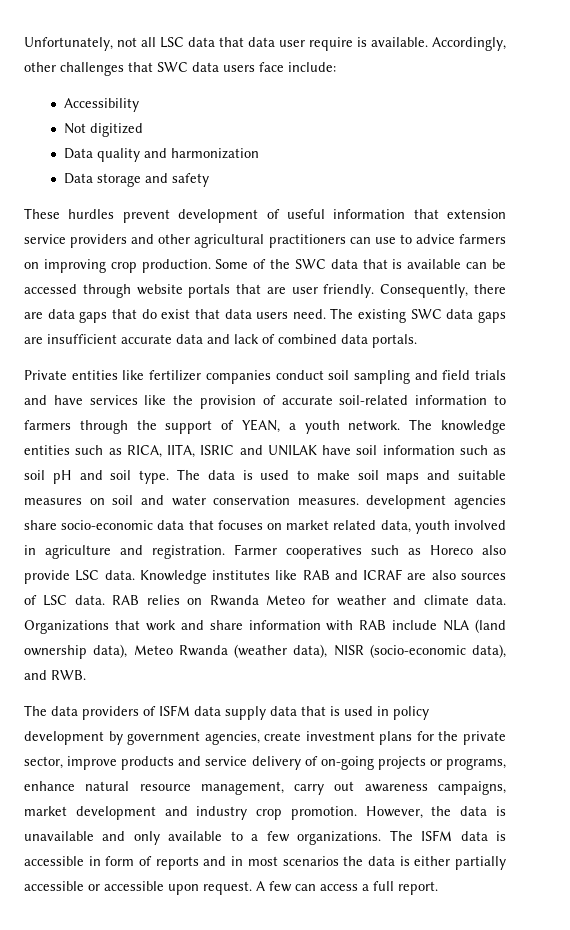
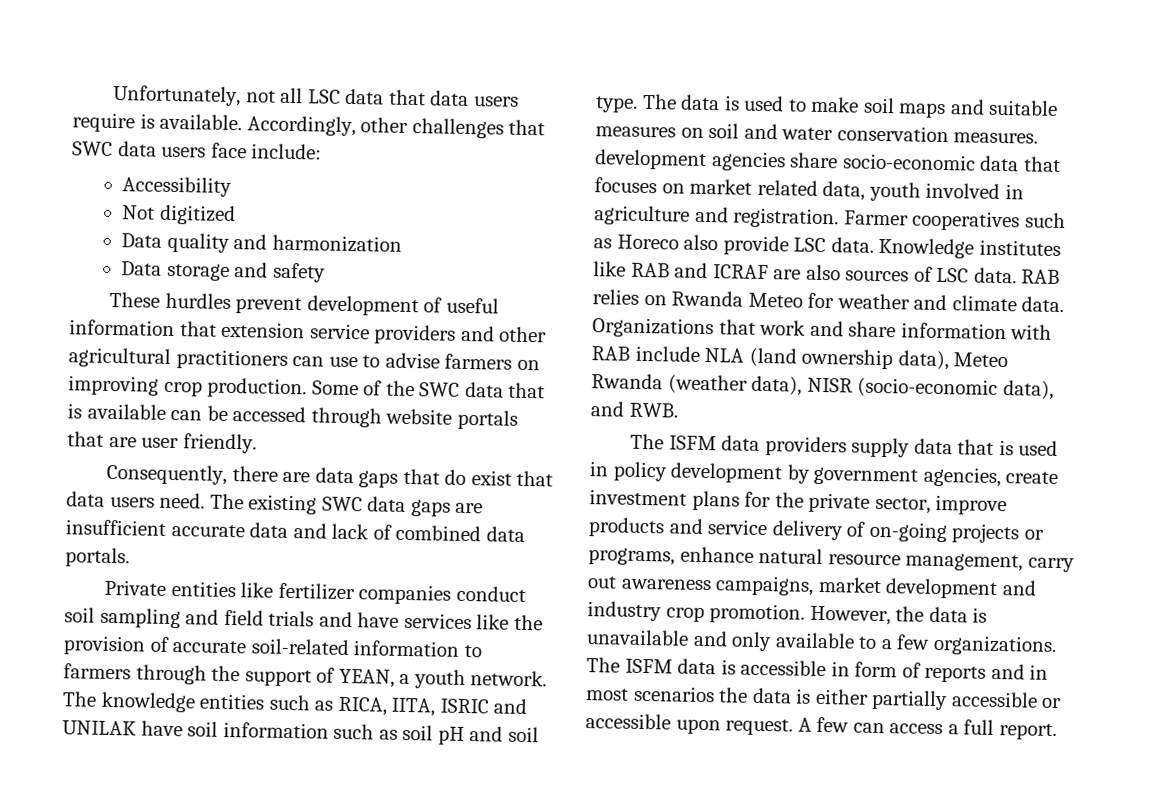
- Unfortunately, not all LSC data that data user require is available.
+ Unfortunately, not all LSC data that data users require is available.
- These hurdles prevent development of useful information that extension service providers and other agricultural practitioners can use to advice farmers on improving crop production.
+ These hurdles prevent development of useful information that extension service providers and other agricultural practitioners can use to advise farmers on improving crop production.
- Some of the SWC data that is available can be accessed through website portals that are user friendly. Consequently, there are data gaps that do exist that data users need.
+ Some of the SWC data that is available can be accessed through website portals that are user friendly.
+ Consequently, there are data gaps that do exist that data users need.
- The data providers of ISFM data supply data that is used in policy development by government agencies, create investment plans for the private sector, improve products and service delivery of on-going projects or programs, enhance natural resource management, carry out awareness campaigns, market development and industry crop promotion.
+ The ISFM data providers supply data that is used in policy development by government agencies, create investment plans for the private sector, improve products and service delivery of on-going projects or programs, enhance natural resource management, carry out awareness campaigns, market development and industry crop promotion.

